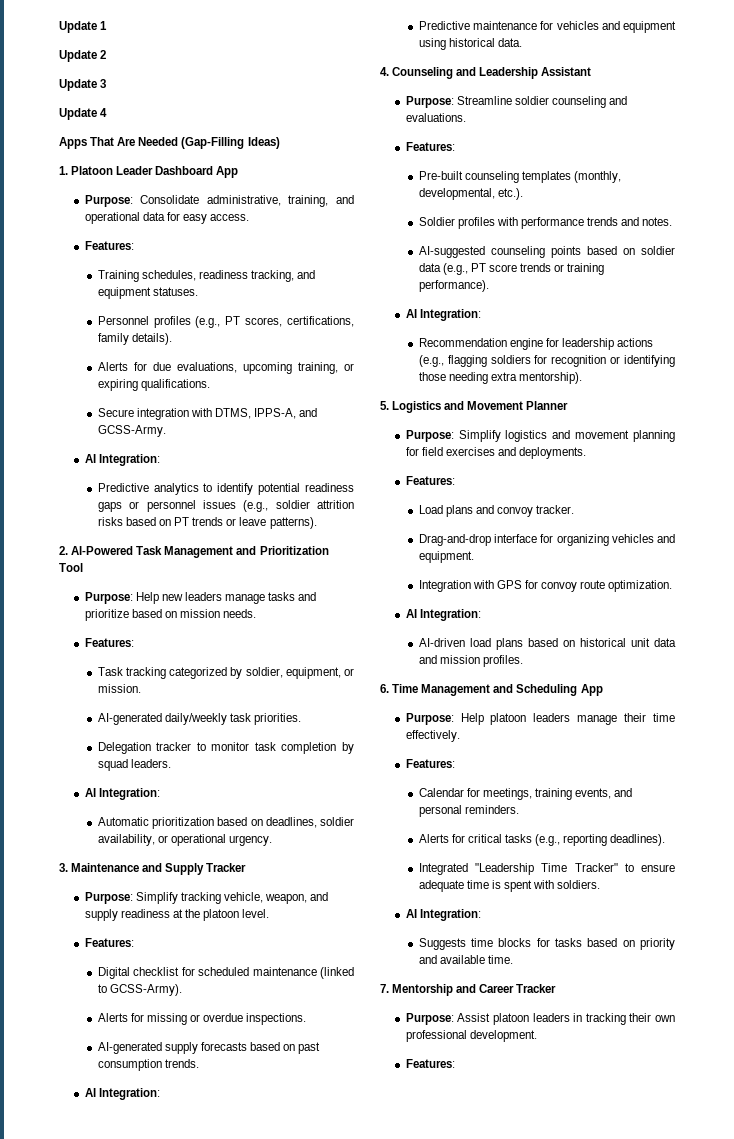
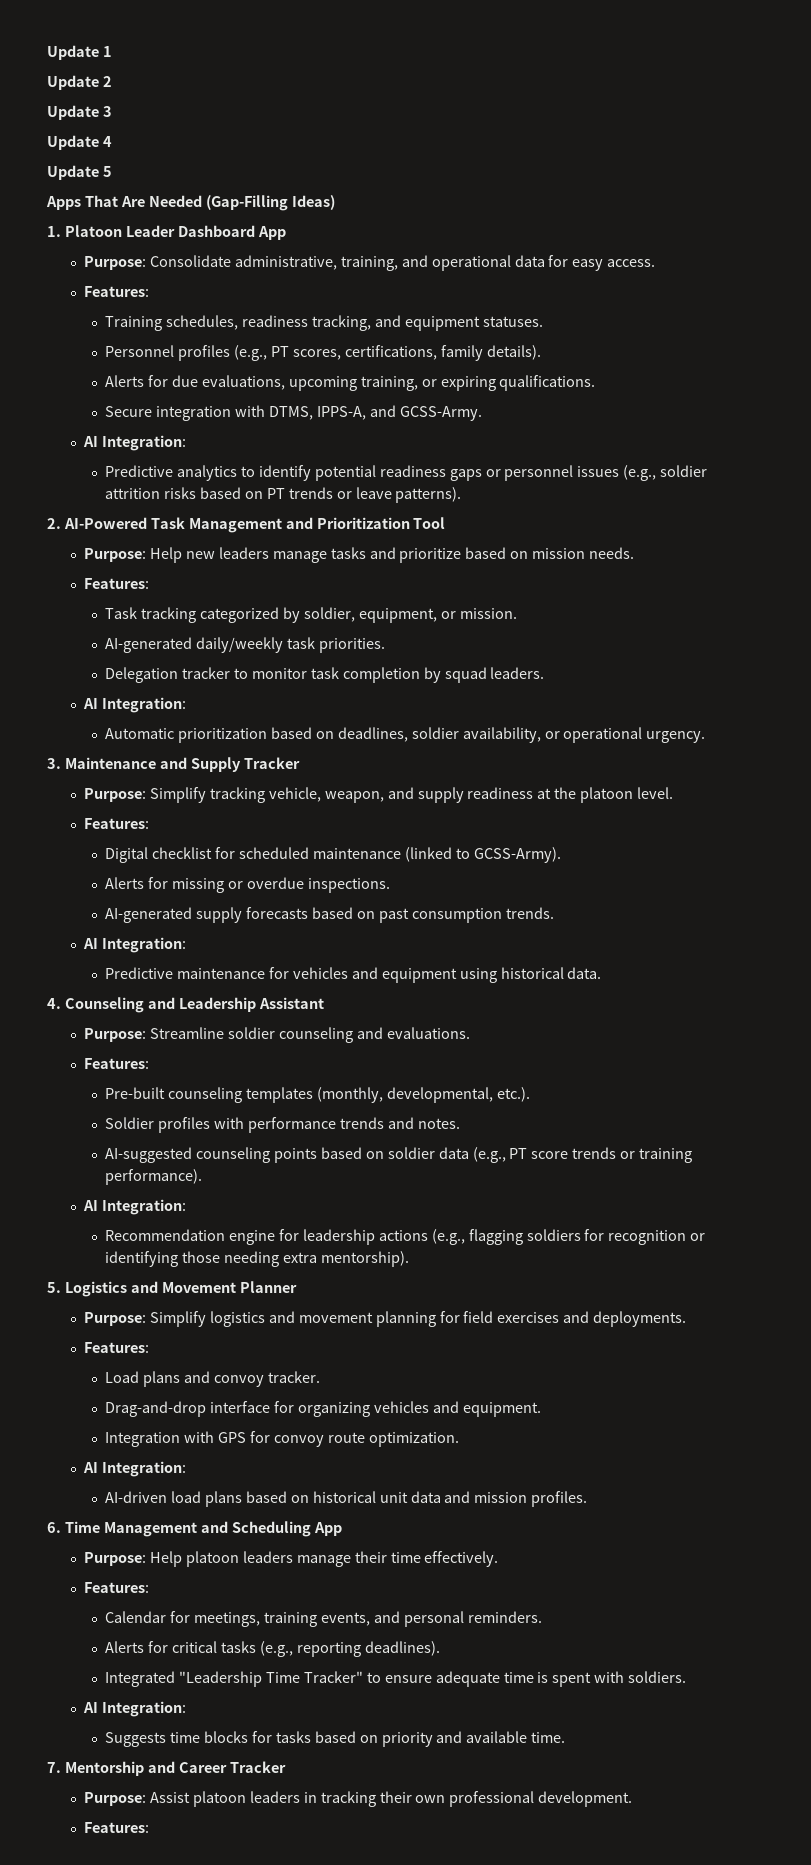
+ Update 5

